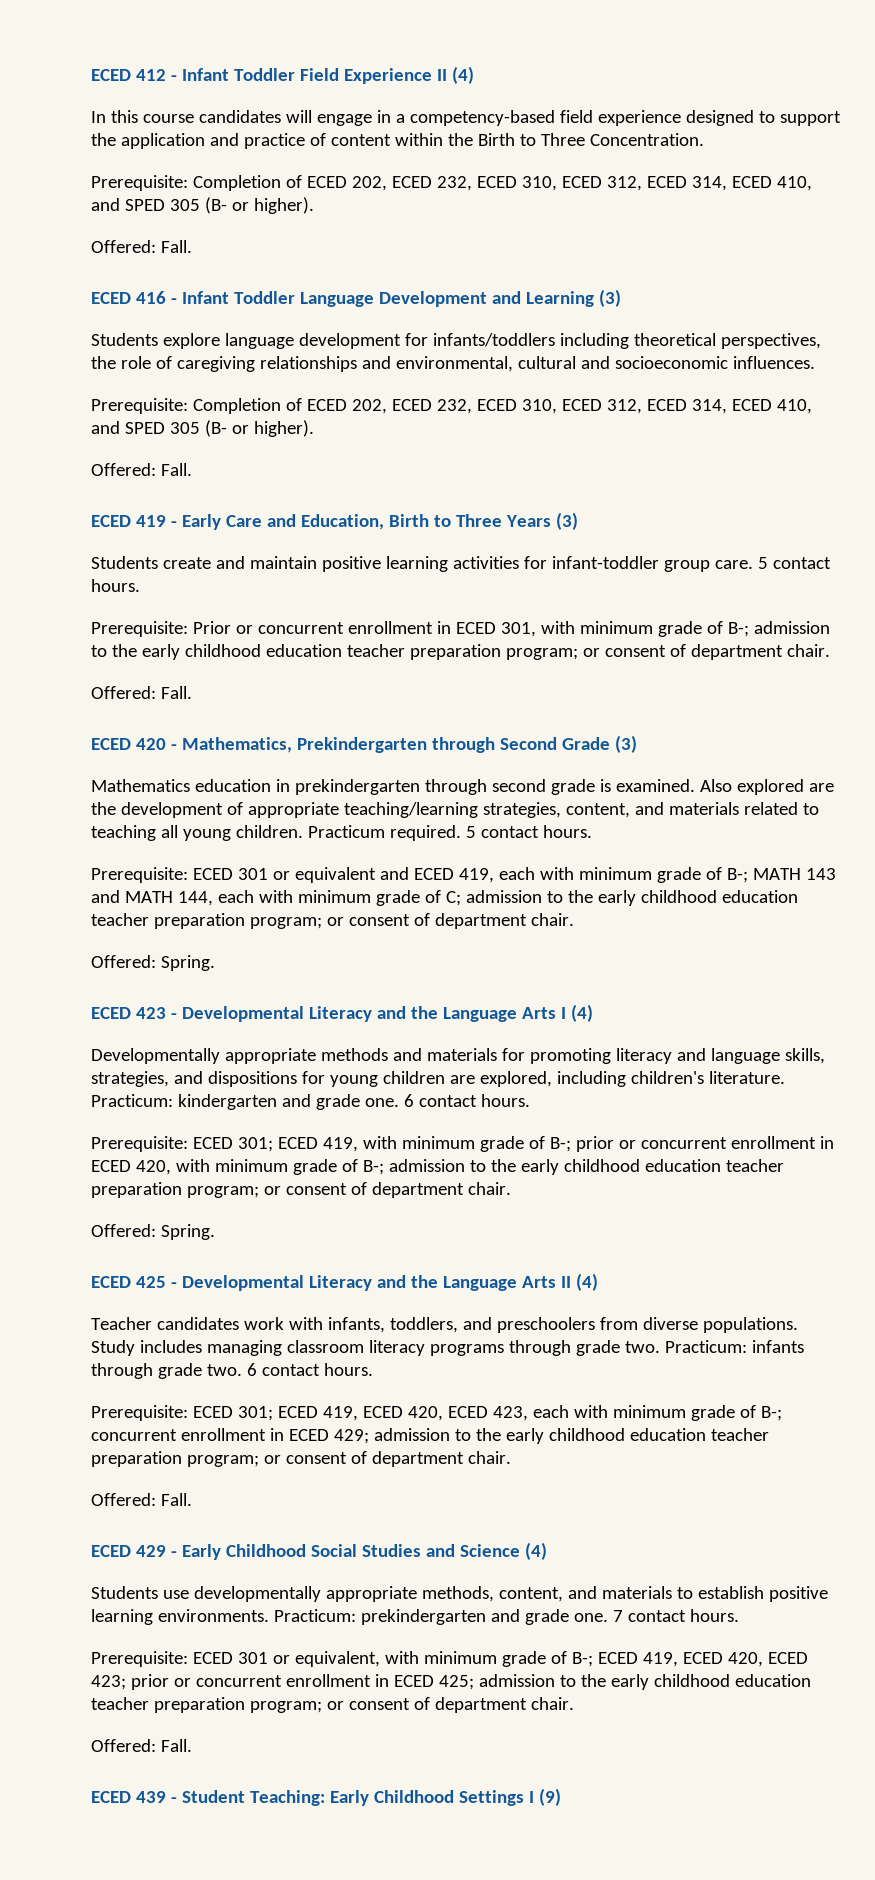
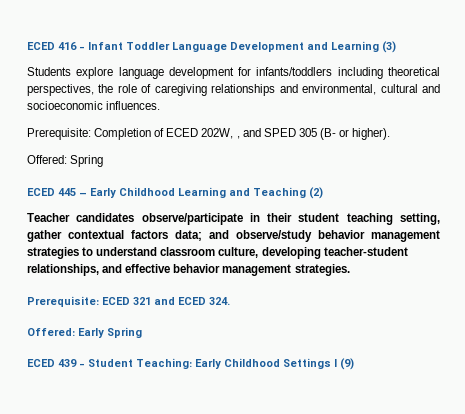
- ECED 412 - Infant Toddler Field Experience II (4)
- In this course candidates will engage in a competency-based field experience designed to support the application and practice of content within the Birth to Three Concentration.
- Prerequisite: Completion of ECED 202, ECED 232, ECED 310, ECED 312, ECED 314, ECED 410, and SPED 305 (B- or higher).
- Offered: Fall.
  Students explore language development for infants/toddlers including theoretical perspectives, the role of caregiving relationships and environmental, cultural and socioeconomic influences.
- Prerequisite: Completion of ECED 202, ECED 232, ECED 310, ECED 312, ECED 314, ECED 410, and SPED 305 (B- or higher).
- Offered: Fall.
- ECED 419 - Early Care and Education, Birth to Three Years (3)
- Students create and maintain positive learning activities for infant-toddler group care. 5 contact hours.
- Prerequisite: Prior or concurrent enrollment in ECED 301, with minimum grade of B-; admission to the early childhood education teacher preparation program; or consent of department chair.
- Offered: Fall.
- ECED 420 - Mathematics, Prekindergarten through Second Grade (3)
- Mathematics education in prekindergarten through second grade is examined. Also explored are the development of appropriate teaching/learning strategies, content, and materials related to teaching all young children. Practicum required. 5 contact hours.
- Prerequisite: ECED 301 or equivalent and ECED 419, each with minimum grade of B-; MATH 143 and MATH 144, each with minimum grade of C; admission to the early childhood education teacher preparation program; or consent of department chair.
- Offered: Spring.
- ECED 423 - Developmental Literacy and the Language Arts I (4)
- Developmentally appropriate methods and materials for promoting literacy and language skills, strategies, and dispositions for young children are explored, including children's literature. Practicum: kindergarten and grade one. 6 contact hours.
- Prerequisite: ECED 301; ECED 419, with minimum grade of B-; prior or concurrent enrollment in ECED 420, with minimum grade of B-; admission to the early childhood education teacher preparation program; or consent of department chair.
- Offered: Spring.
- ECED 425 - Developmental Literacy and the Language Arts II (4)
- Teacher candidates work with infants, toddlers, and preschoolers from diverse populations. Study includes managing classroom literacy programs through grade two. Practicum: infants through grade two. 6 contact hours.
- Prerequisite: ECED 301; ECED 419, ECED 420, ECED 423, each with minimum grade of B-; concurrent enrollment in ECED 429; admission to the early childhood education teacher preparation program; or consent of department chair.
- Offered: Fall.
- ECED 429 - Early Childhood Social Studies and Science (4)
- Students use developmentally appropriate methods, content, and materials to establish positive learning environments. Practicum: prekindergarten and grade one. 7 contact hours.
- Prerequisite: ECED 301 or equivalent, with minimum grade of B-; ECED 419, ECED 420, ECED 423; prior or concurrent enrollment in ECED 425; admission to the early childhood education teacher preparation program; or consent of department chair.
- Offered: Fall.
+ Prerequisite: Completion of ECED 202W, , and SPED 305 (B- or higher).
+ Offered: Spring
+ ECED 445 – Early Childhood Learning and Teaching (2)
+ Teacher candidates observe/participate in their student teaching setting, gather contextual factors data; and observe/study behavior management strategies to understand classroom culture, developing teacher-student relationships, and effective behavior management strategies.
+ Prerequisite: ECED 321 and ECED 324.
+ Offered: Early Spring

